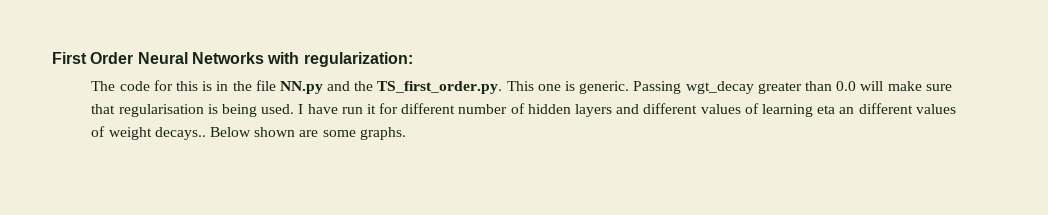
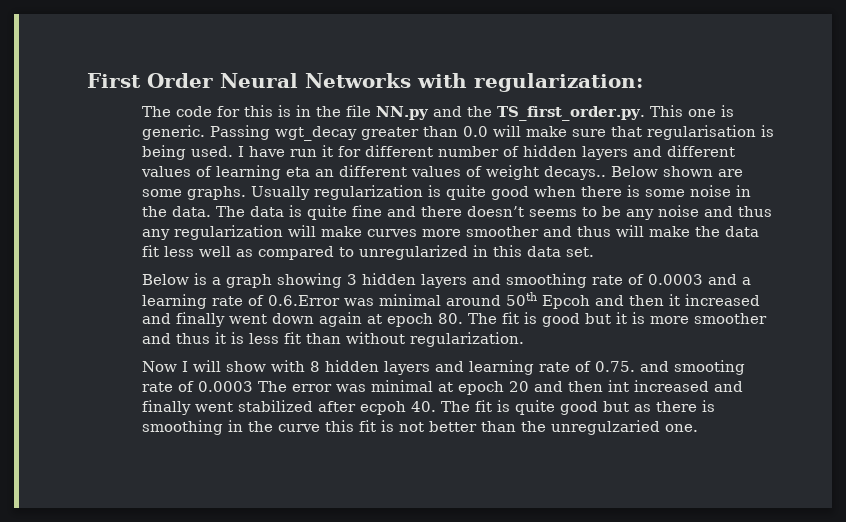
+ Usually regularization is quite good when there is some noise in the data. The data is quite fine and there doesn’t seems to be any noise and thus any regularization will make curves more smoother and thus will make the data fit less well as compared to unregularized in this data set.
+ Below is a graph showing 3 hidden layers and smoothing rate of 0.0003 and a learning rate of 0.6.Error was minimal around 50th Epcoh and then it increased and finally went down again at epoch 80. The fit is good but it is more smoother and thus it is less fit than without regularization.
+ Now I will show with 8 hidden layers and learning rate of 0.75. and smooting rate of 0.0003 The error was minimal at epoch 20 and then int increased and finally went stabilized after ecpoh 40. The fit is quite good but as there is smoothing in the curve this fit is not better than the unregulzaried one.

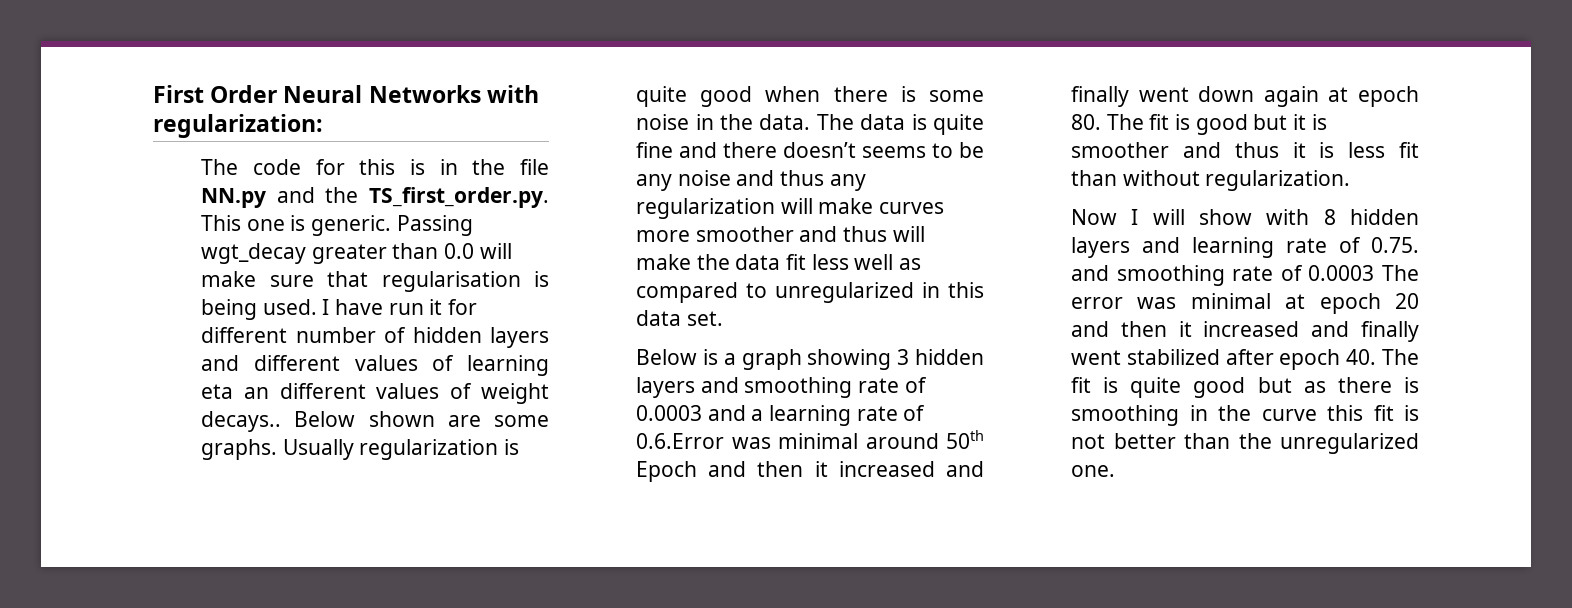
- Below is a graph showing 3 hidden layers and smoothing rate of 0.0003 and a learning rate of 0.6.Error was minimal around 50th Epcoh and then it increased and finally went down again at epoch 80. The fit is good but it is more smoother and thus it is less fit than without regularization.
+ Below is a graph showing 3 hidden layers and smoothing rate of 0.0003 and a learning rate of 0.6.Error was minimal around 50th Epoch and then it increased and finally went down again at epoch 80. The fit is good but it is smoother and thus it is less fit than without regularization.
- Now I will show with 8 hidden layers and learning rate of 0.75. and smooting rate of 0.0003 The error was minimal at epoch 20 and then int increased and finally went stabilized after ecpoh 40. The fit is quite good but as there is smoothing in the curve this fit is not better than the unregulzaried one.
+ Now I will show with 8 hidden layers and learning rate of 0.75. and smoothing rate of 0.0003 The error was minimal at epoch 20 and then it increased and finally went stabilized after epoch 40. The fit is quite good but as there is smoothing in the curve this fit is not better than the unregularized one.

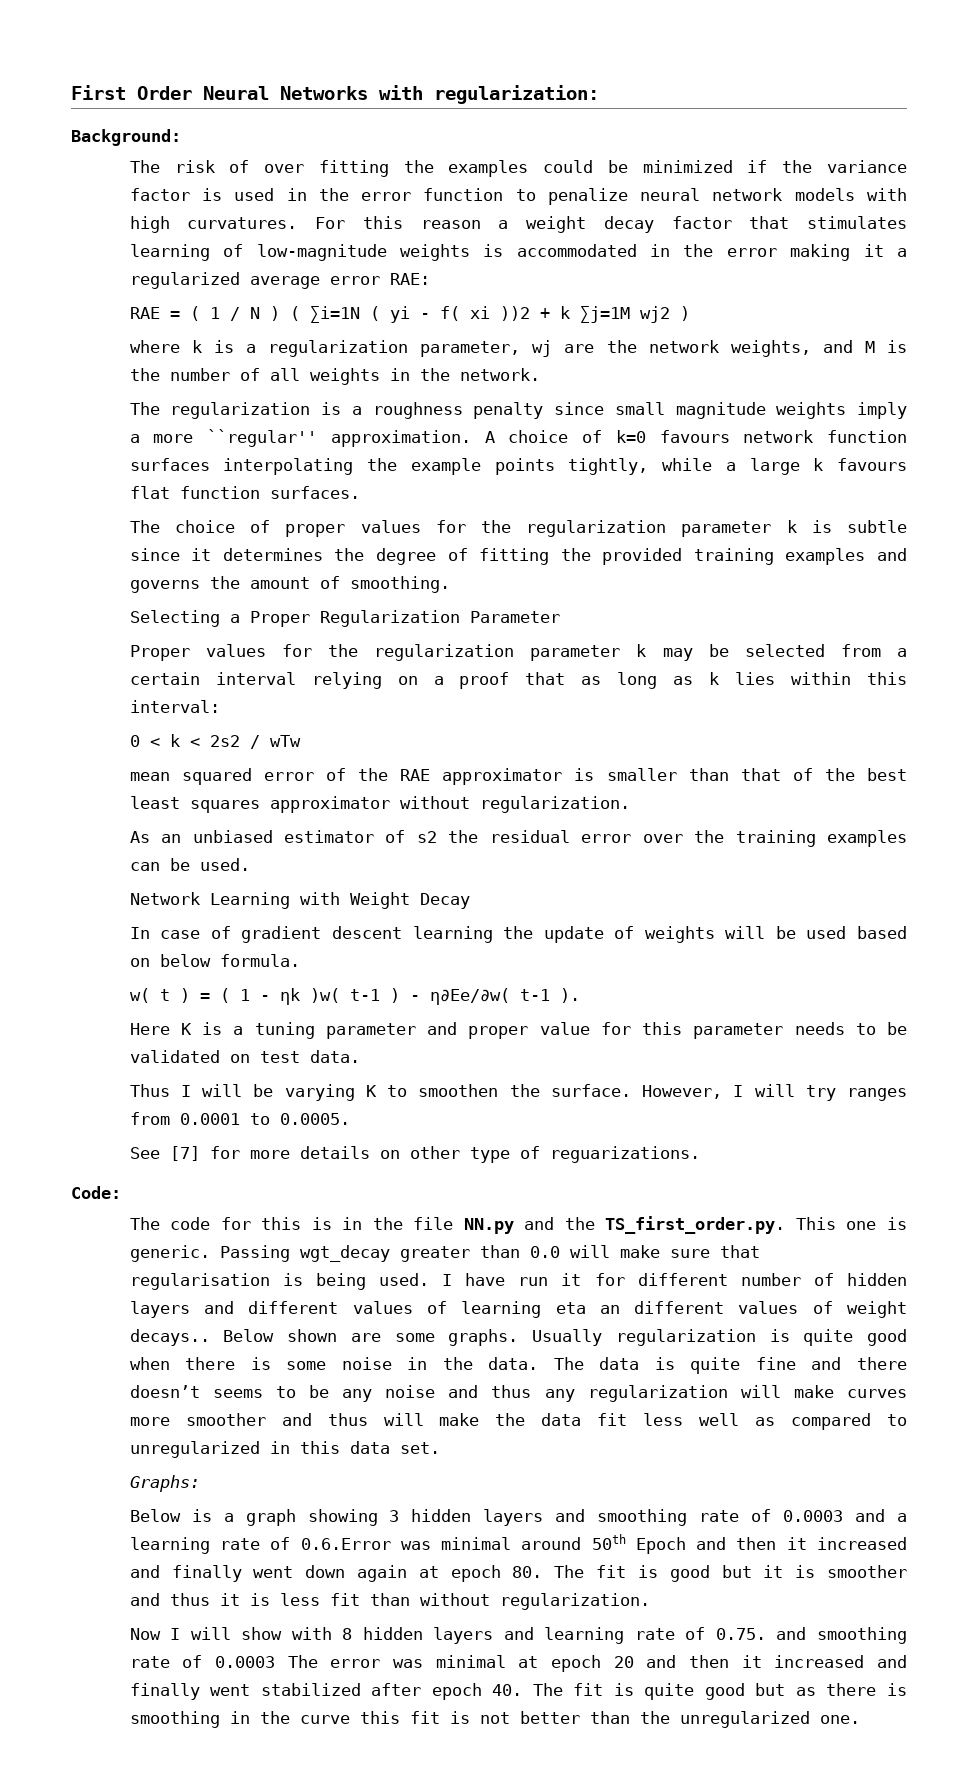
+ Background:
+ The risk of over fitting the examples could be minimized if the variance factor is used in the error function to penalize neural network models with high curvatures. For this reason a weight decay factor that stimulates learning of low-magnitude weights is accommodated in the error making it a regularized average error RAE:
+ RAE = ( 1 / N ) ( ∑i=1N ( yi - f( xi ))2 + k ∑j=1M wj2 )
+ where k is a regularization parameter, wj are the network weights, and M is the number of all weights in the network.
+ The regularization is a roughness penalty since small magnitude weights imply a more ``regular'' approximation. A choice of k=0 favours network function surfaces interpolating the example points tightly, while a large k favours flat function surfaces.
+ The choice of proper values for the regularization parameter k is subtle since it determines the degree of fitting the provided training examples and governs the amount of smoothing.
+ Selecting a Proper Regularization Parameter
+ Proper values for the regularization parameter k may be selected from a certain interval relying on a proof that as long as k lies within this interval:
+ 0 < k < 2s2 / wTw
+ mean squared error of the RAE approximator is smaller than that of the best least squares approximator without regularization.
+ As an unbiased estimator of s2 the residual error over the training examples can be used.
+ Network Learning with Weight Decay
+ In case of gradient descent learning the update of weights will be used based on below formula.
+ w( t ) = ( 1 - ηk )w( t-1 ) - η∂Ee/∂w( t-1 ).
+ Here K is a tuning parameter and proper value for this parameter needs to be validated on test data.
+ Thus I will be varying K to smoothen the surface. However, I will try ranges from 0.0001 to 0.0005.
+ See [7] for more details on other type of reguarizations.
+ Code:
+ Graphs:

